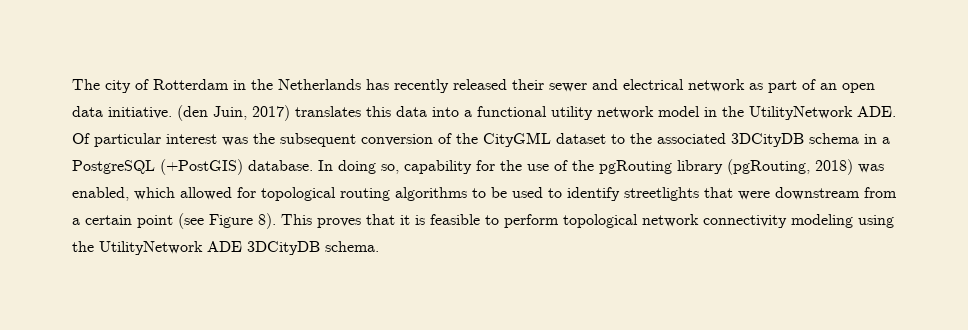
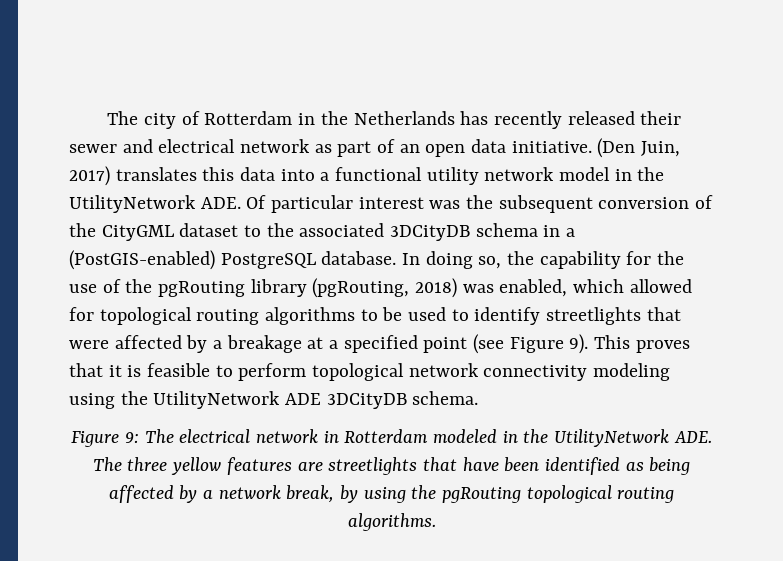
- (den Juin, 2017) translates this data into a functional utility network model in the UtilityNetwork ADE. Of particular interest was the subsequent conversion of the CityGML dataset to the associated 3DCityDB schema in a PostgreSQL (+PostGIS) database.
+ (Den Juin, 2017) translates this data into a functional utility network model in the UtilityNetwork ADE. Of particular interest was the subsequent conversion of the CityGML dataset to the associated 3DCityDB schema in a (PostGIS-enabled) PostgreSQL database.
- In doing so, capability for the use of the pgRouting library (pgRouting, 2018) was enabled, which allowed for topological routing algorithms to be used to identify streetlights that were downstream from a certain point (see Figure 8).
+ In doing so, the capability for the use of the pgRouting library (pgRouting, 2018) was enabled, which allowed for topological routing algorithms to be used to identify streetlights that were affected by a breakage at a specified point (see Figure 9).
+ Figure 9: The electrical network in Rotterdam modeled in the UtilityNetwork ADE. The three yellow features are streetlights that have been identified as being affected by a network break, by using the pgRouting topological routing algorithms.

